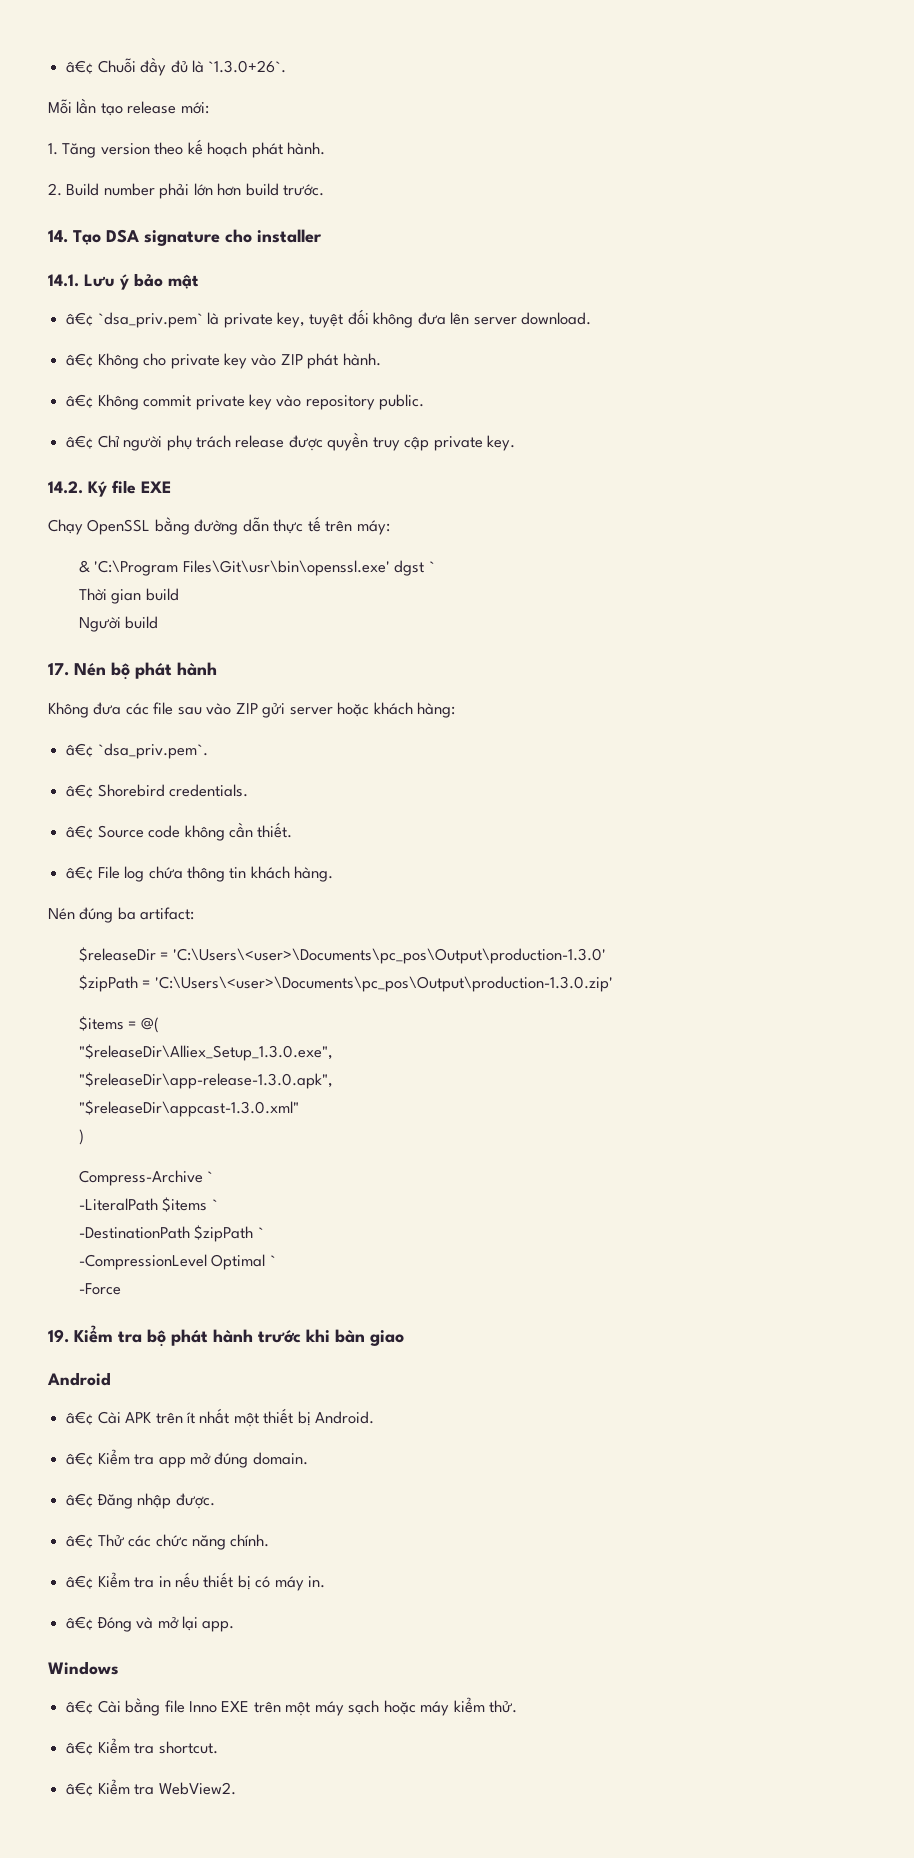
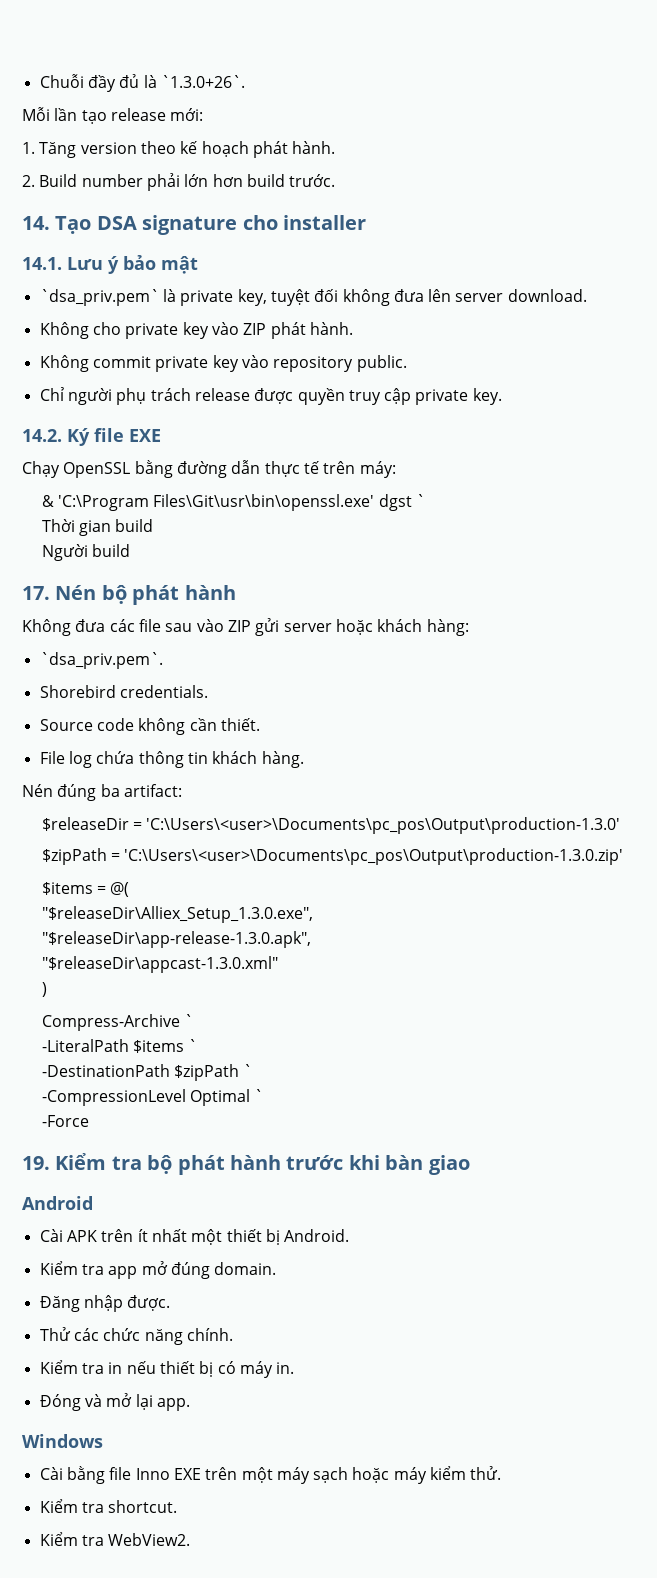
- â€¢ Chuỗi đầy đủ là `1.3.0+26`.
+ Chuỗi đầy đủ là `1.3.0+26`.
- â€¢ `dsa_priv.pem` là private key, tuyệt đối không đưa lên server download.
+ `dsa_priv.pem` là private key, tuyệt đối không đưa lên server download.
- â€¢ Không cho private key vào ZIP phát hành.
+ Không cho private key vào ZIP phát hành.
- â€¢ Không commit private key vào repository public.
+ Không commit private key vào repository public.
- â€¢ Chỉ người phụ trách release được quyền truy cập private key.
+ Chỉ người phụ trách release được quyền truy cập private key.
- â€¢ `dsa_priv.pem`.
+ `dsa_priv.pem`.
- â€¢ Shorebird credentials.
+ Shorebird credentials.
- â€¢ Source code không cần thiết.
+ Source code không cần thiết.
- â€¢ File log chứa thông tin khách hàng.
+ File log chứa thông tin khách hàng.
- â€¢ Cài APK trên ít nhất một thiết bị Android.
+ Cài APK trên ít nhất một thiết bị Android.
- â€¢ Kiểm tra app mở đúng domain.
+ Kiểm tra app mở đúng domain.
- â€¢ Đăng nhập được.
+ Đăng nhập được.
- â€¢ Thử các chức năng chính.
+ Thử các chức năng chính.
- â€¢ Kiểm tra in nếu thiết bị có máy in.
+ Kiểm tra in nếu thiết bị có máy in.
- â€¢ Đóng và mở lại app.
+ Đóng và mở lại app.
- â€¢ Cài bằng file Inno EXE trên một máy sạch hoặc máy kiểm thử.
+ Cài bằng file Inno EXE trên một máy sạch hoặc máy kiểm thử.
- â€¢ Kiểm tra shortcut.
+ Kiểm tra shortcut.
- â€¢ Kiểm tra WebView2.
+ Kiểm tra WebView2.

